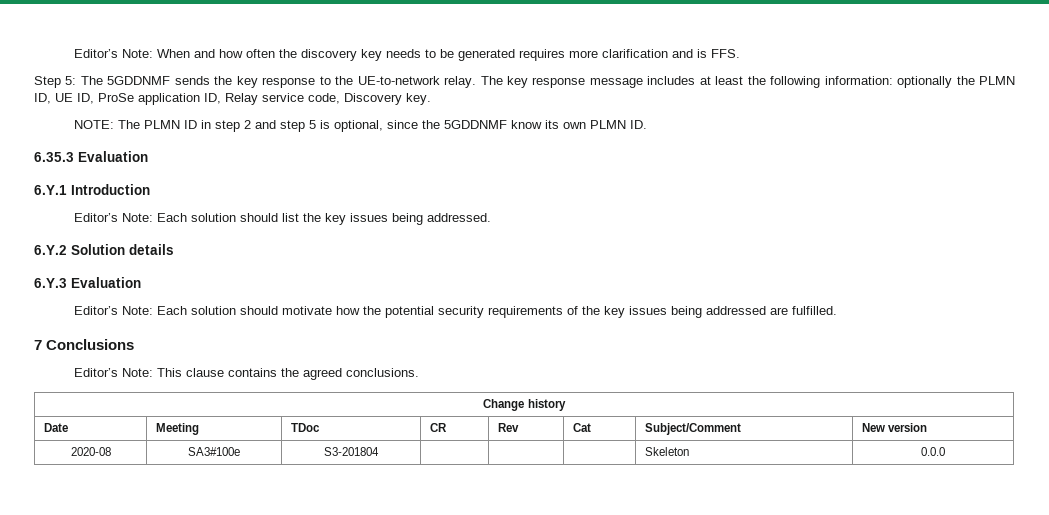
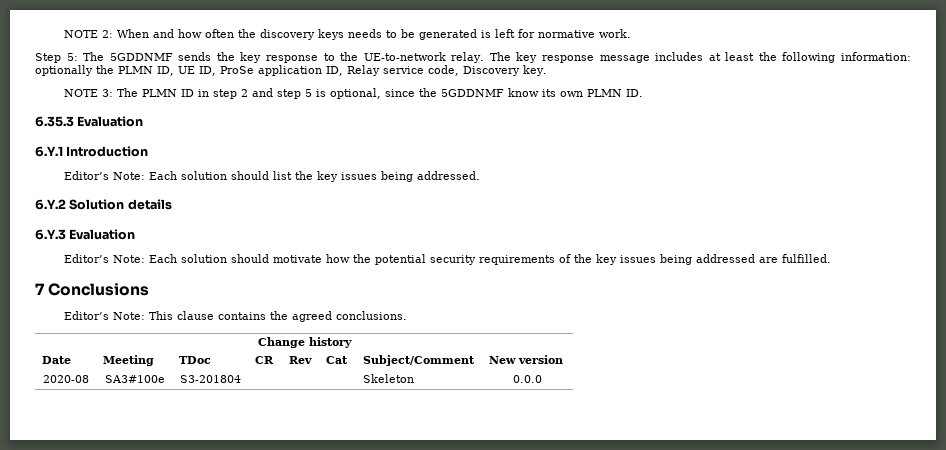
- Editor’s Note: When and how often the discovery key needs to be generated requires more clarification and is FFS.
+ NOTE 2: When and how often the discovery keys needs to be generated is left for normative work.
- NOTE: The PLMN ID in step 2 and step 5 is optional, since the 5GDDNMF know its own PLMN ID.
+ NOTE 3: The PLMN ID in step 2 and step 5 is optional, since the 5GDDNMF know its own PLMN ID.

